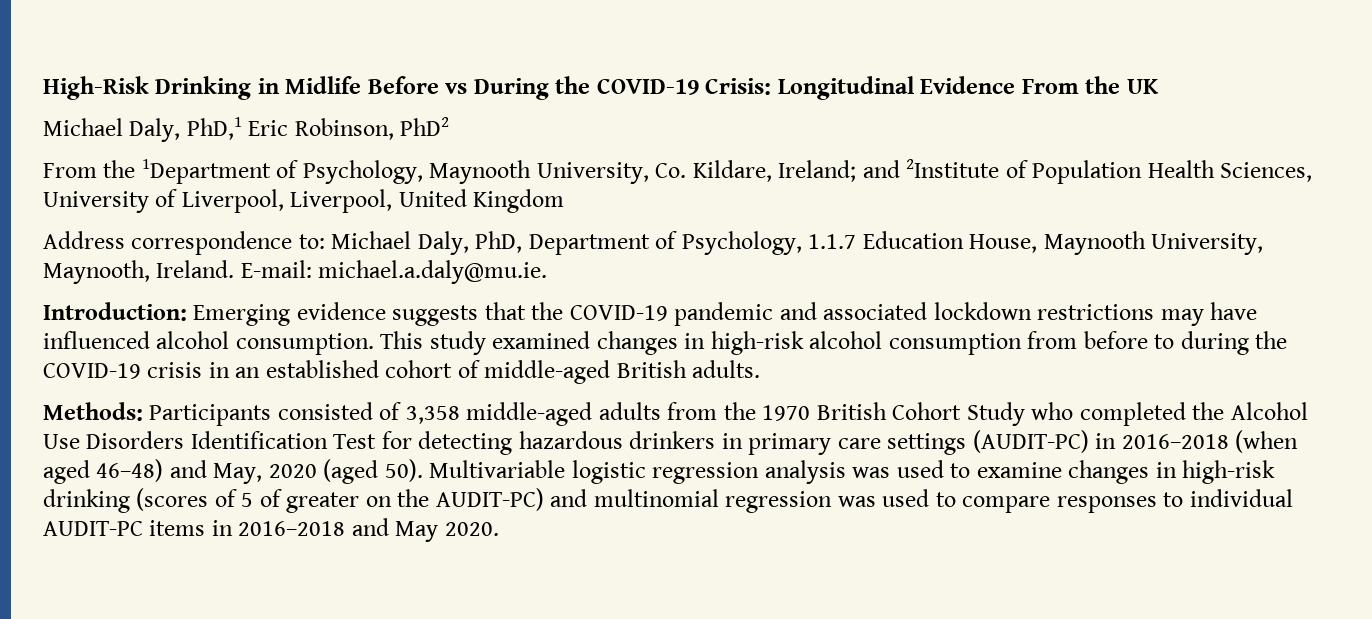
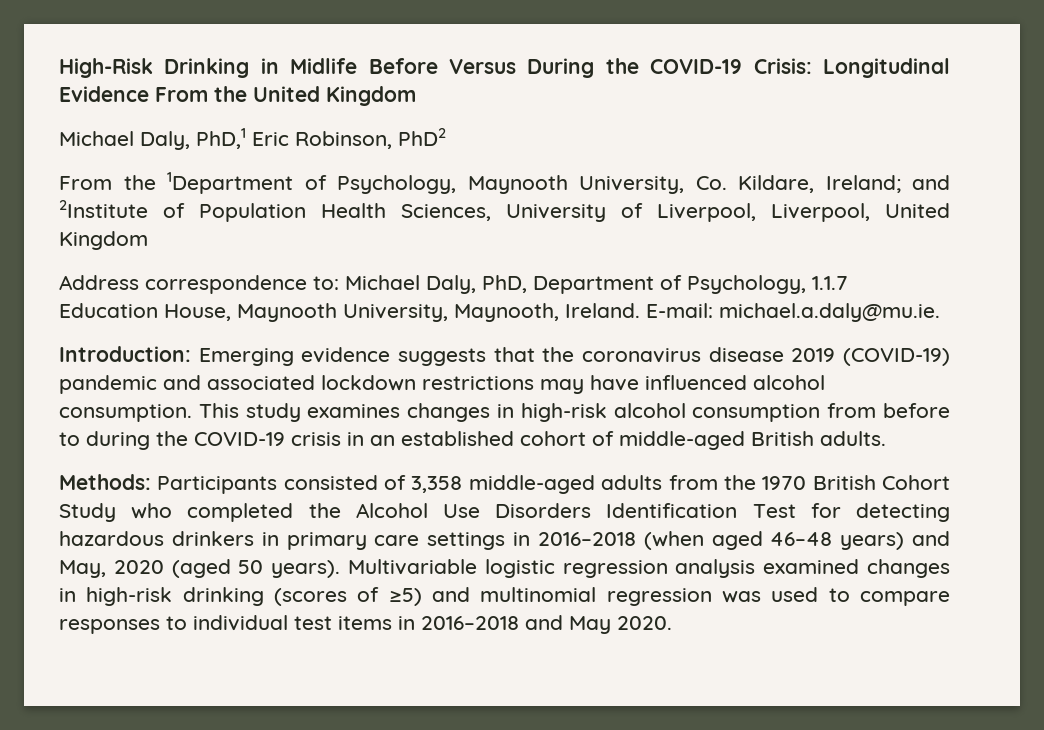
- High-Risk Drinking in Midlife Before vs During the COVID-19 Crisis: Longitudinal Evidence From the UK
+ High-Risk Drinking in Midlife Before Versus During the COVID-19 Crisis: Longitudinal Evidence From the United Kingdom
- Introduction: Emerging evidence suggests that the COVID-19 pandemic and associated lockdown restrictions may have influenced alcohol consumption.
+ Introduction: Emerging evidence suggests that the coronavirus disease 2019 (COVID-19) pandemic and associated lockdown restrictions may have influenced alcohol consumption.
- This study examined changes in high-risk alcohol consumption from before to during the COVID-19 crisis in an established cohort of middle-aged British adults.
+ This study examines changes in high-risk alcohol consumption from before to during the COVID-19 crisis in an established cohort of middle-aged British adults.
- Methods: Participants consisted of 3,358 middle-aged adults from the 1970 British Cohort Study who completed the Alcohol Use Disorders Identification Test for detecting hazardous drinkers in primary care settings (AUDIT-PC) in 2016–2018 (when aged 46–48) and May, 2020 (aged 50).
+ Methods: Participants consisted of 3,358 middle-aged adults from the 1970 British Cohort Study who completed the Alcohol Use Disorders Identification Test for detecting hazardous drinkers in primary care settings in 2016–2018 (when aged 46–48 years) and May, 2020 (aged 50 years).
- Multivariable logistic regression analysis was used to examine changes in high-risk drinking (scores of 5 of greater on the AUDIT-PC) and multinomial regression was used to compare responses to individual AUDIT-PC items in 2016–2018 and May 2020.
+ Multivariable logistic regression analysis examined changes in high-risk drinking (scores of ≥5) and multinomial regression was used to compare responses to individual test items in 2016–2018 and May 2020.

